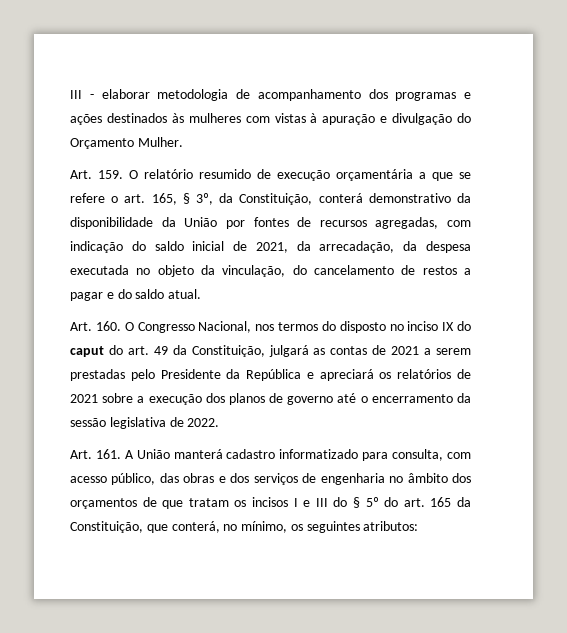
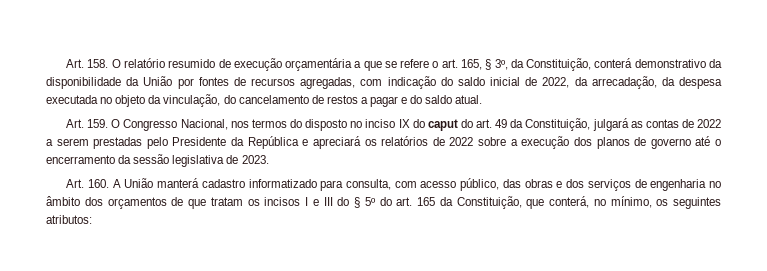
- III - elaborar metodologia de acompanhamento dos programas e ações destinados às mulheres com vistas à apuração e divulgação do Orçamento Mulher.
- Art. 159. O relatório resumido de execução orçamentária a que se refere o art. 165, § 3º, da Constituição, conterá demonstrativo da disponibilidade da União por fontes de recursos agregadas, com indicação do saldo inicial de 2021, da arrecadação, da despesa executada no objeto da vinculação, do cancelamento de restos a pagar e do saldo atual.
+ Art. 158. O relatório resumido de execução orçamentária a que se refere o art. 165, § 3º, da Constituição, conterá demonstrativo da disponibilidade da União por fontes de recursos agregadas, com indicação do saldo inicial de 2022, da arrecadação, da despesa executada no objeto da vinculação, do cancelamento de restos a pagar e do saldo atual.
- Art. 160. O Congresso Nacional, nos termos do disposto no inciso IX do caput do art. 49 da Constituição, julgará as contas de 2021 a serem prestadas pelo Presidente da República e apreciará os relatórios de 2021 sobre a execução dos planos de governo até o encerramento da sessão legislativa de 2022.
- Art. 161. A União manterá cadastro informatizado para consulta, com acesso público, das obras e dos serviços de engenharia no âmbito dos orçamentos de que tratam os incisos I e III do § 5º do art. 165 da Constituição, que conterá, no mínimo, os seguintes atributos:
+ Art. 159. O Congresso Nacional, nos termos do disposto no inciso IX do caput do art. 49 da Constituição, julgará as contas de 2022 a serem prestadas pelo Presidente da República e apreciará os relatórios de 2022 sobre a execução dos planos de governo até o encerramento da sessão legislativa de 2023.
+ Art. 160. A União manterá cadastro informatizado para consulta, com acesso público, das obras e dos serviços de engenharia no âmbito dos orçamentos de que tratam os incisos I e III do § 5º do art. 165 da Constituição, que conterá, no mínimo, os seguintes atributos:

